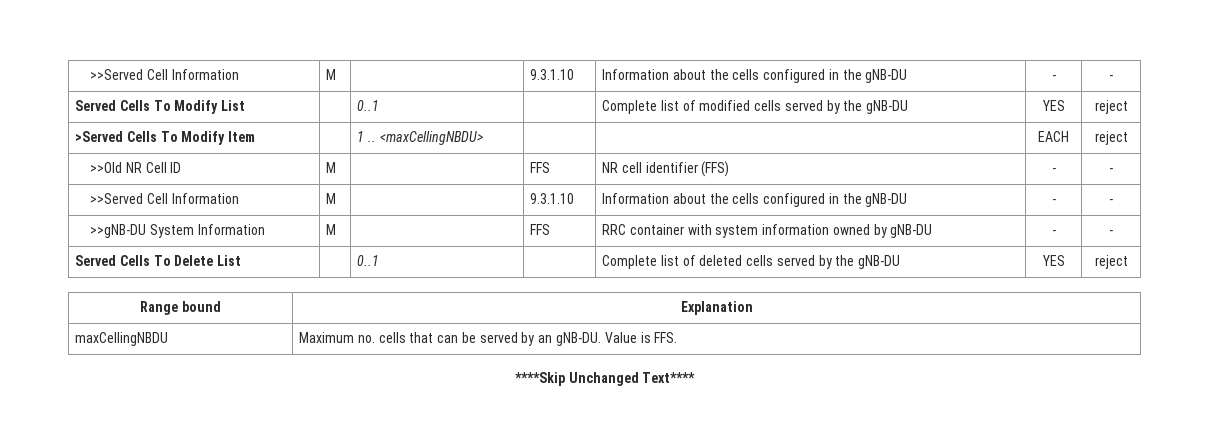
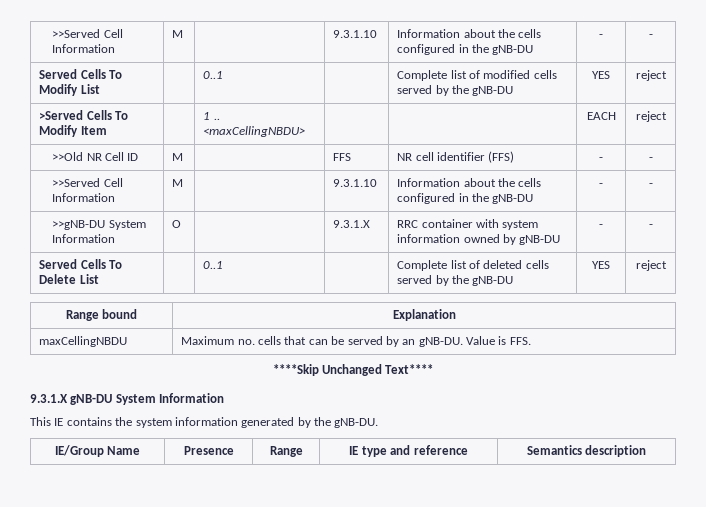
- >>gNB-DU System Information | M | | FFS | RRC container with system information owned by gNB-DU | - | -
+ >>gNB-DU System Information | O | | 9.3.1.X | RRC container with system information owned by gNB-DU | - | -
+ 9.3.1.X gNB-DU System Information
+ This IE contains the system information generated by the gNB-DU.
+ IE/Group Name | Presence | Range | IE type and reference | Semantics description

